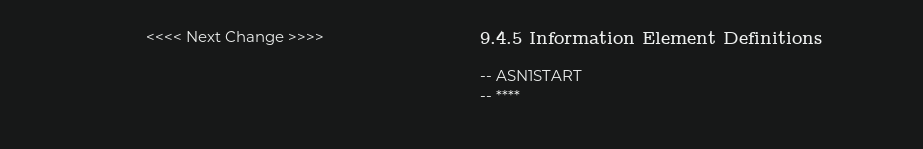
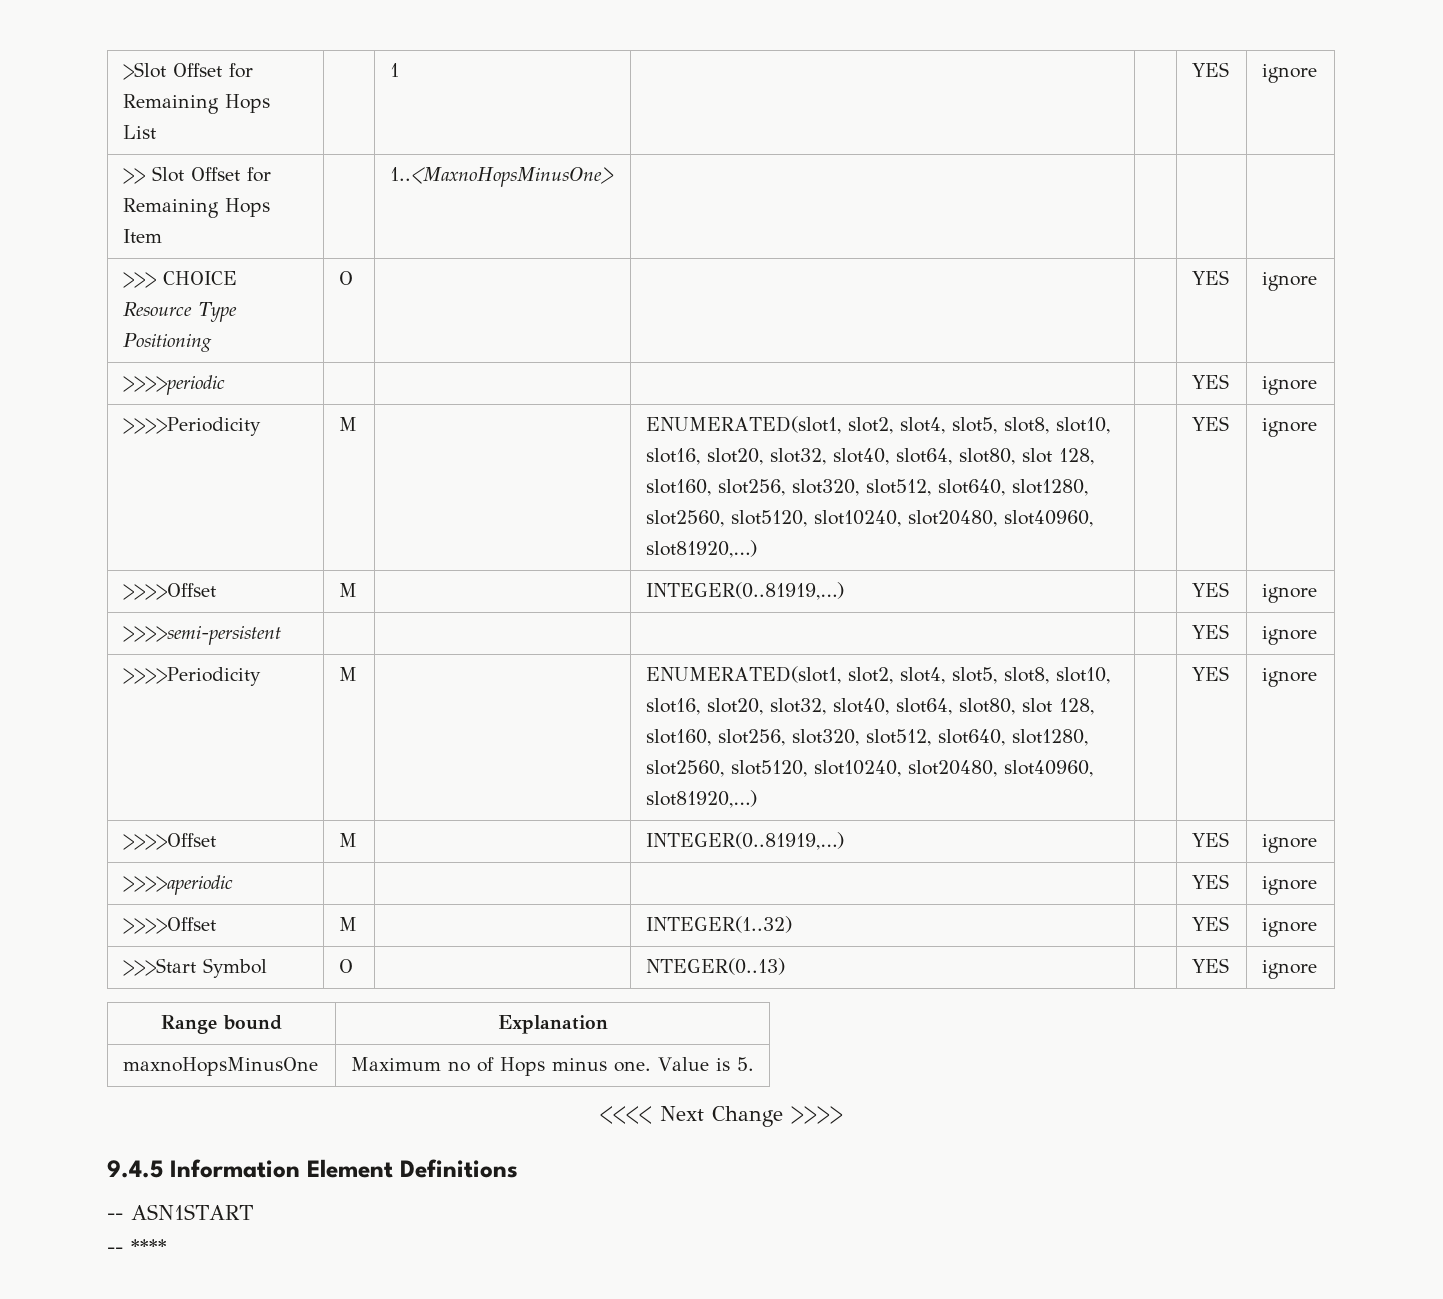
+ >Slot Offset for Remaining Hops List | | 1 | | | YES | ignore
+ >> Slot Offset for Remaining Hops Item | | 1..<MaxnoHopsMinusOne> | | | |
+ >>> CHOICE Resource Type Positioning | O | | | | YES | ignore
+ >>>>periodic | | | | | YES | ignore
+ >>>>Periodicity | M | | ENUMERATED(slot1, slot2, slot4, slot5, slot8, slot10, slot16, slot20, slot32, slot40, slot64, slot80, slot 128, slot160, slot256, slot320, slot512, slot640, slot1280, slot2560, slot5120, slot10240, slot20480, slot40960, slot81920,…) | | YES | ignore
+ >>>>Offset | M | | INTEGER(0..81919,…) | | YES | ignore
+ >>>>semi-persistent | | | | | YES | ignore
+ >>>>Periodicity | M | | ENUMERATED(slot1, slot2, slot4, slot5, slot8, slot10, slot16, slot20, slot32, slot40, slot64, slot80, slot 128, slot160, slot256, slot320, slot512, slot640, slot1280, slot2560, slot5120, slot10240, slot20480, slot40960, slot81920,…) | | YES | ignore
+ >>>>Offset | M | | INTEGER(0..81919,…) | | YES | ignore
+ >>>>aperiodic | | | | | YES | ignore
+ >>>>Offset | M | | INTEGER(1..32) | | YES | ignore
+ >>>Start Symbol | O | | NTEGER(0..13) | | YES | ignore
+ Range bound | Explanation
+ maxnoHopsMinusOne | Maximum no of Hops minus one. Value is 5.

